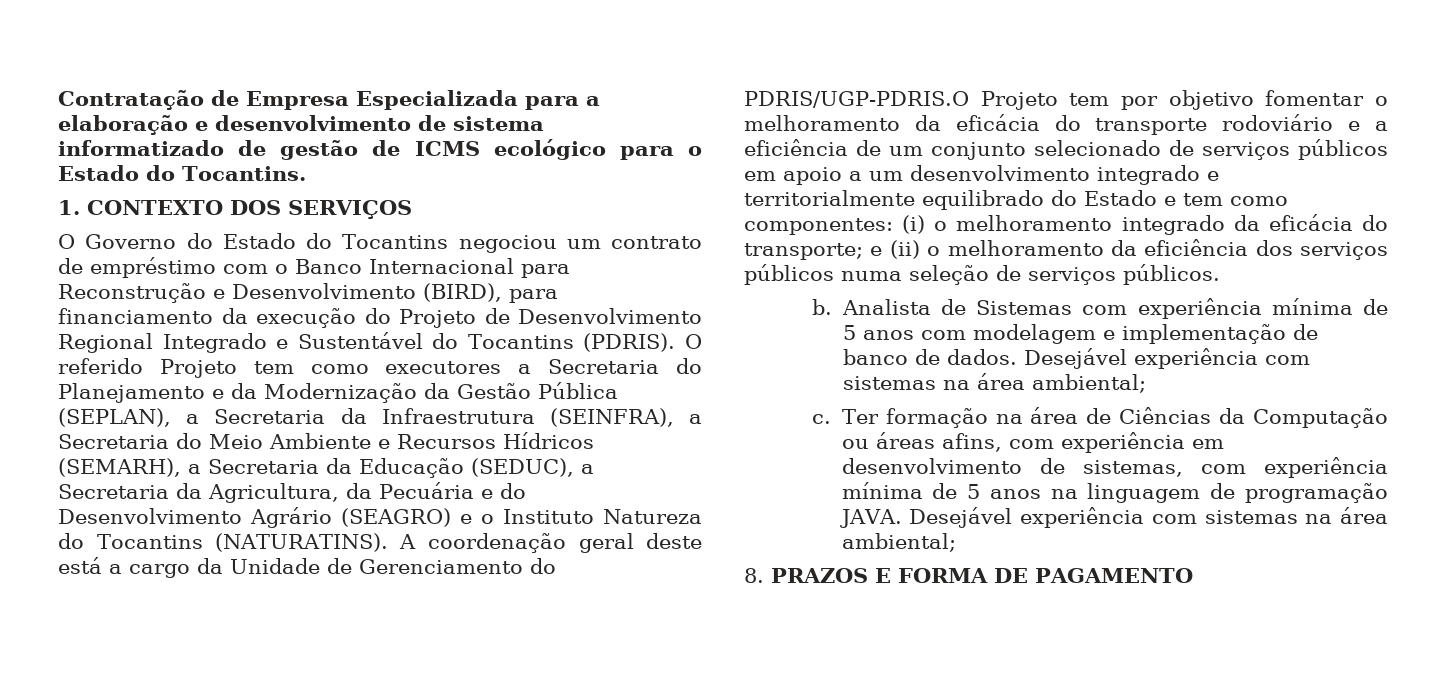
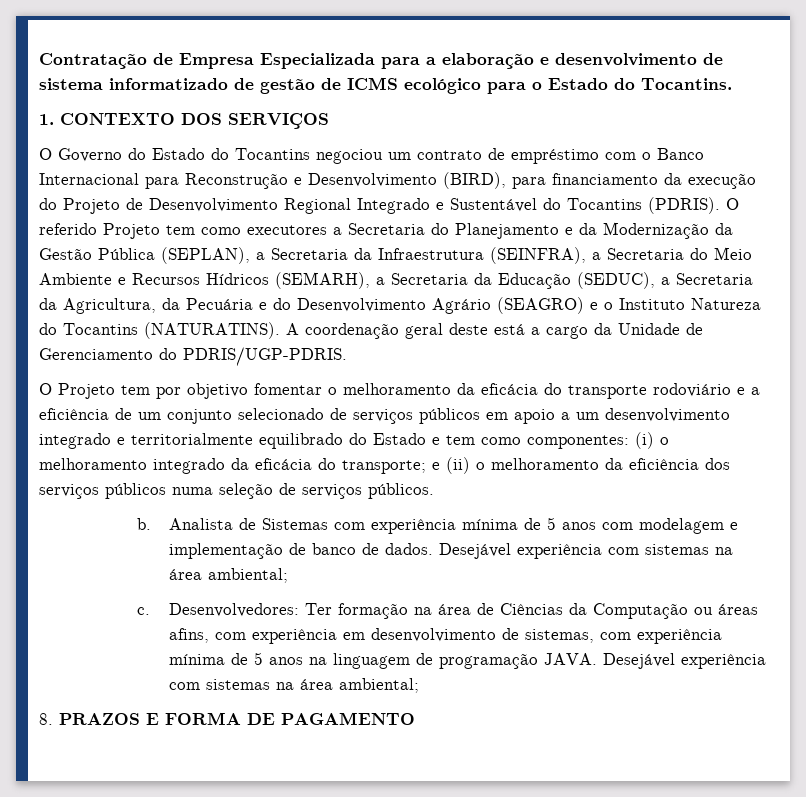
- A coordenação geral deste está a cargo da Unidade de Gerenciamento do PDRIS/UGP-PDRIS.O Projeto tem por objetivo fomentar o melhoramento da eficácia do transporte rodoviário e a eficiência de um conjunto selecionado de serviços públicos em apoio a um desenvolvimento integrado e territorialmente equilibrado do Estado e tem como componentes:
+ A coordenação geral deste está a cargo da Unidade de Gerenciamento do PDRIS/UGP-PDRIS.
+ O Projeto tem por objetivo fomentar o melhoramento da eficácia do transporte rodoviário e a eficiência de um conjunto selecionado de serviços públicos em apoio a um desenvolvimento integrado e territorialmente equilibrado do Estado e tem como componentes:
- Ter formação na área de Ciências da Computação ou áreas afins, com experiência em desenvolvimento de sistemas, com experiência mínima de 5 anos na linguagem de programação JAVA.
+ Desenvolvedores: Ter formação na área de Ciências da Computação ou áreas afins, com experiência em desenvolvimento de sistemas, com experiência mínima de 5 anos na linguagem de programação JAVA.

